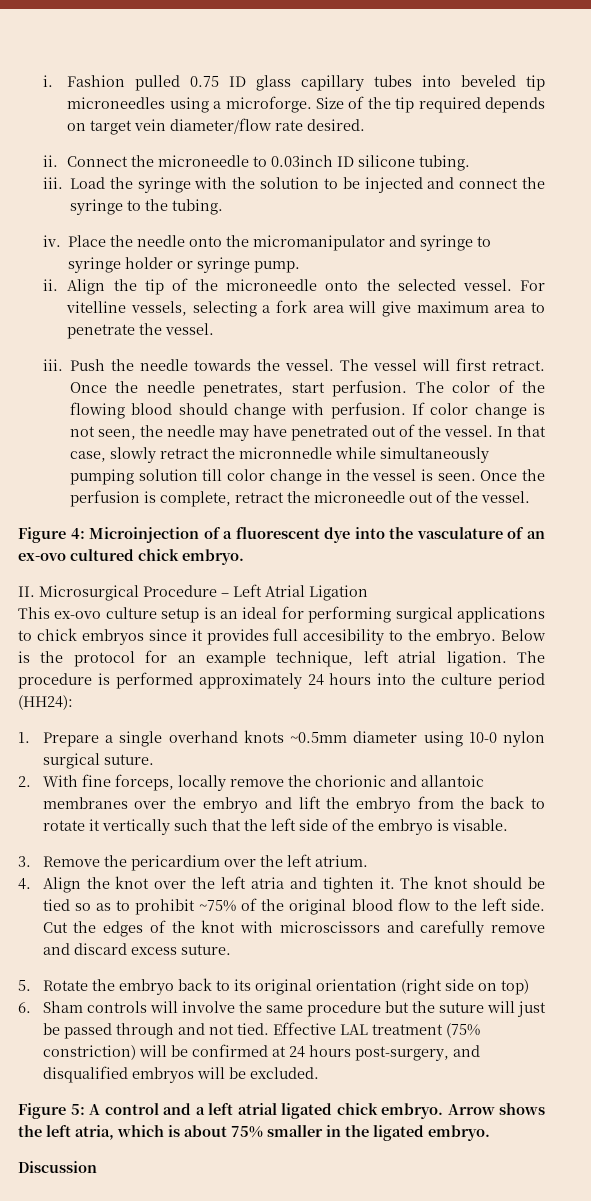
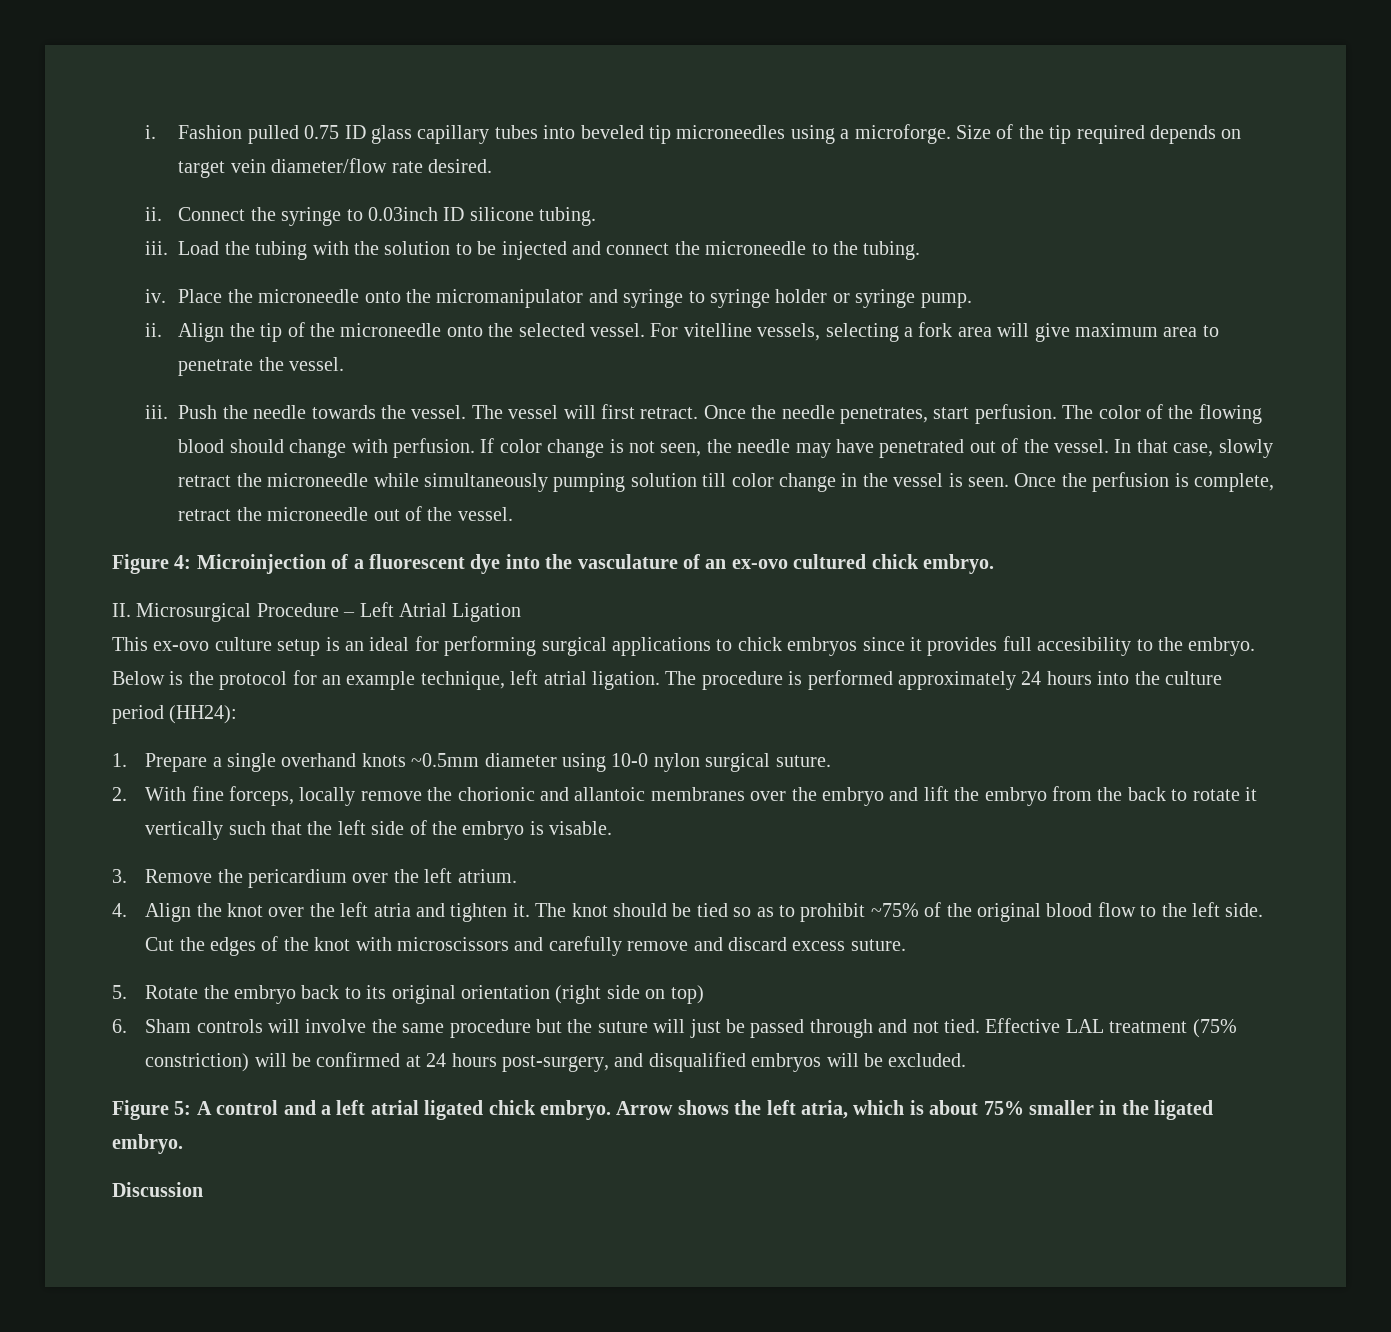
- Connect the microneedle to 0.03inch ID silicone tubing.
+ Connect the syringe to 0.03inch ID silicone tubing.
- Load the syringe with the solution to be injected and connect the syringe to the tubing.
+ Load the tubing with the solution to be injected and connect the microneedle to the tubing.
- Place the needle onto the micromanipulator and syringe to syringe holder or syringe pump.
+ Place the microneedle onto the micromanipulator and syringe to syringe holder or syringe pump.
- In that case, slowly retract the micronnedle while simultaneously pumping solution till color change in the vessel is seen.
+ In that case, slowly retract the microneedle while simultaneously pumping solution till color change in the vessel is seen.

